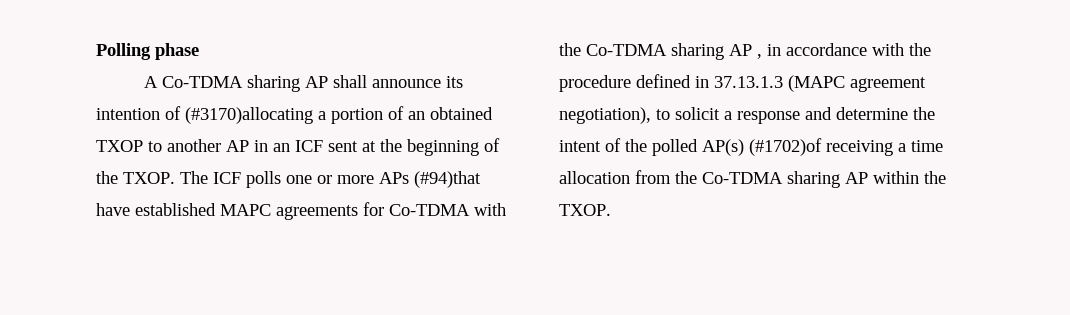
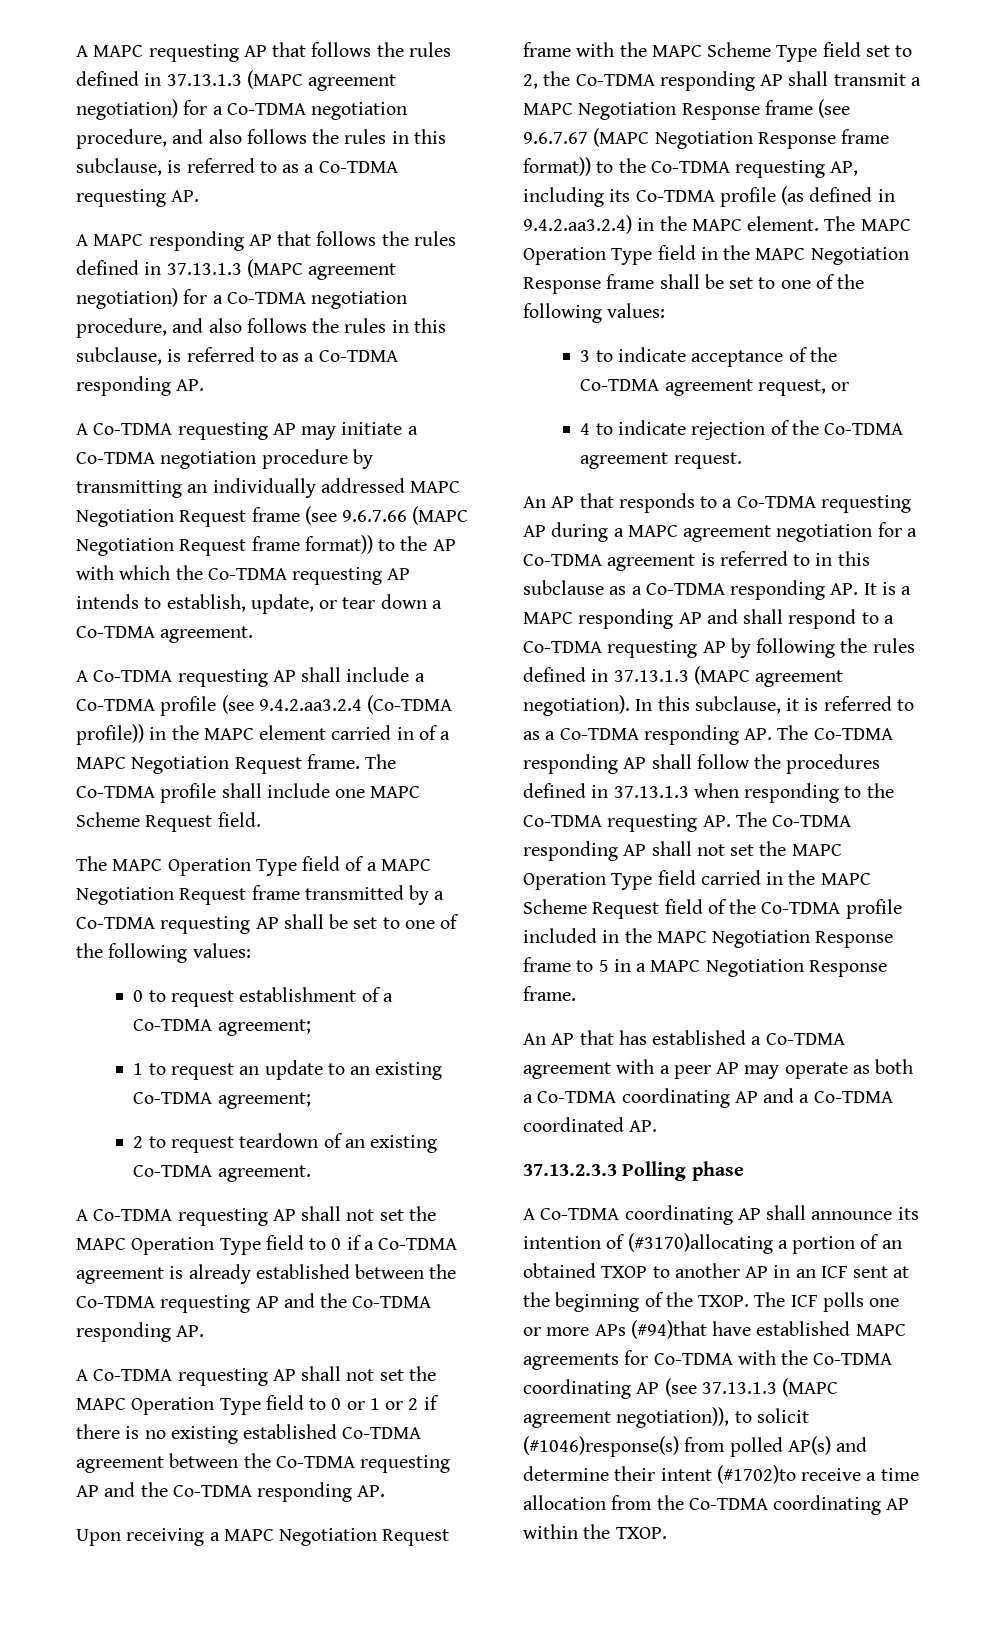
- Polling phase
+ A MAPC requesting AP that follows the rules defined in 37.13.1.3 (MAPC agreement negotiation) for a Co-TDMA negotiation procedure, and also follows the rules in this subclause, is referred to as a Co-TDMA requesting AP.
+ A MAPC responding AP that follows the rules defined in 37.13.1.3 (MAPC agreement negotiation) for a Co-TDMA negotiation procedure, and also follows the rules in this subclause, is referred to as a Co-TDMA responding AP.
+ A Co-TDMA requesting AP may initiate a Co-TDMA negotiation procedure by transmitting an individually addressed MAPC Negotiation Request frame (see 9.6.7.66 (MAPC Negotiation Request frame format)) to the AP with which the Co-TDMA requesting AP intends to establish, update, or tear down a Co-TDMA agreement.
+ A Co-TDMA requesting AP shall include a Co-TDMA profile (see 9.4.2.aa3.2.4 (Co-TDMA profile)) in the MAPC element carried in of a MAPC Negotiation Request frame. The Co-TDMA profile shall include one MAPC Scheme Request field.
+ The MAPC Operation Type field of a MAPC Negotiation Request frame transmitted by a Co-TDMA requesting AP shall be set to one of the following values:
+ 0 to request establishment of a Co-TDMA agreement;
+ 1 to request an update to an existing Co-TDMA agreement;
+ 2 to request teardown of an existing Co-TDMA agreement.
+ A Co-TDMA requesting AP shall not set the MAPC Operation Type field to 0 if a Co-TDMA agreement is already established between the Co-TDMA requesting AP and the Co-TDMA responding AP.
+ A Co-TDMA requesting AP shall not set the MAPC Operation Type field to 0 or 1 or 2 if there is no existing established Co-TDMA agreement between the Co-TDMA requesting AP and the Co-TDMA responding AP.
+ Upon receiving a MAPC Negotiation Request frame with the MAPC Scheme Type field set to 2, the Co-TDMA responding AP shall transmit a MAPC Negotiation Response frame (see 9.6.7.67 (MAPC Negotiation Response frame format)) to the Co-TDMA requesting AP, including its Co-TDMA profile (as defined in 9.4.2.aa3.2.4) in the MAPC element. The MAPC Operation Type field in the MAPC Negotiation Response frame shall be set to one of the following values:
+ 3 to indicate acceptance of the Co-TDMA agreement request, or
+ 4 to indicate rejection of the Co-TDMA agreement request.
+ An AP that responds to a Co-TDMA requesting AP during a MAPC agreement negotiation for a Co-TDMA agreement is referred to in this subclause as a Co-TDMA responding AP. It is a MAPC responding AP and shall respond to a Co-TDMA requesting AP by following the rules defined in 37.13.1.3 (MAPC agreement negotiation). In this subclause, it is referred to as a Co-TDMA responding AP. The Co-TDMA responding AP shall follow the procedures defined in 37.13.1.3 when responding to the Co-TDMA requesting AP. The Co-TDMA responding AP shall not set the MAPC Operation Type field carried in the MAPC Scheme Request field of the Co-TDMA profile included in the MAPC Negotiation Response frame to 5 in a MAPC Negotiation Response frame.
+ An AP that has established a Co-TDMA agreement with a peer AP may operate as both a Co-TDMA coordinating AP and a Co-TDMA coordinated AP.
+ 37.13.2.3.3 Polling phase
- A Co-TDMA sharing AP shall announce its intention of (#3170)allocating a portion of an obtained TXOP to another AP in an ICF sent at the beginning of the TXOP.
+ A Co-TDMA coordinating AP shall announce its intention of (#3170)allocating a portion of an obtained TXOP to another AP in an ICF sent at the beginning of the TXOP.
- The ICF polls one or more APs (#94)that have established MAPC agreements for Co-TDMA with the Co-TDMA sharing AP , in accordance with the procedure defined in 37.13.1.3 (MAPC agreement negotiation), to solicit a response and determine the intent of the polled AP(s) (#1702)of receiving a time allocation from the Co-TDMA sharing AP within the TXOP.
+ The ICF polls one or more APs (#94)that have established MAPC agreements for Co-TDMA with the Co-TDMA coordinating AP (see 37.13.1.3 (MAPC agreement negotiation)), to solicit (#1046)response(s) from polled AP(s) and determine their intent (#1702)to receive a time allocation from the Co-TDMA coordinating AP within the TXOP.

